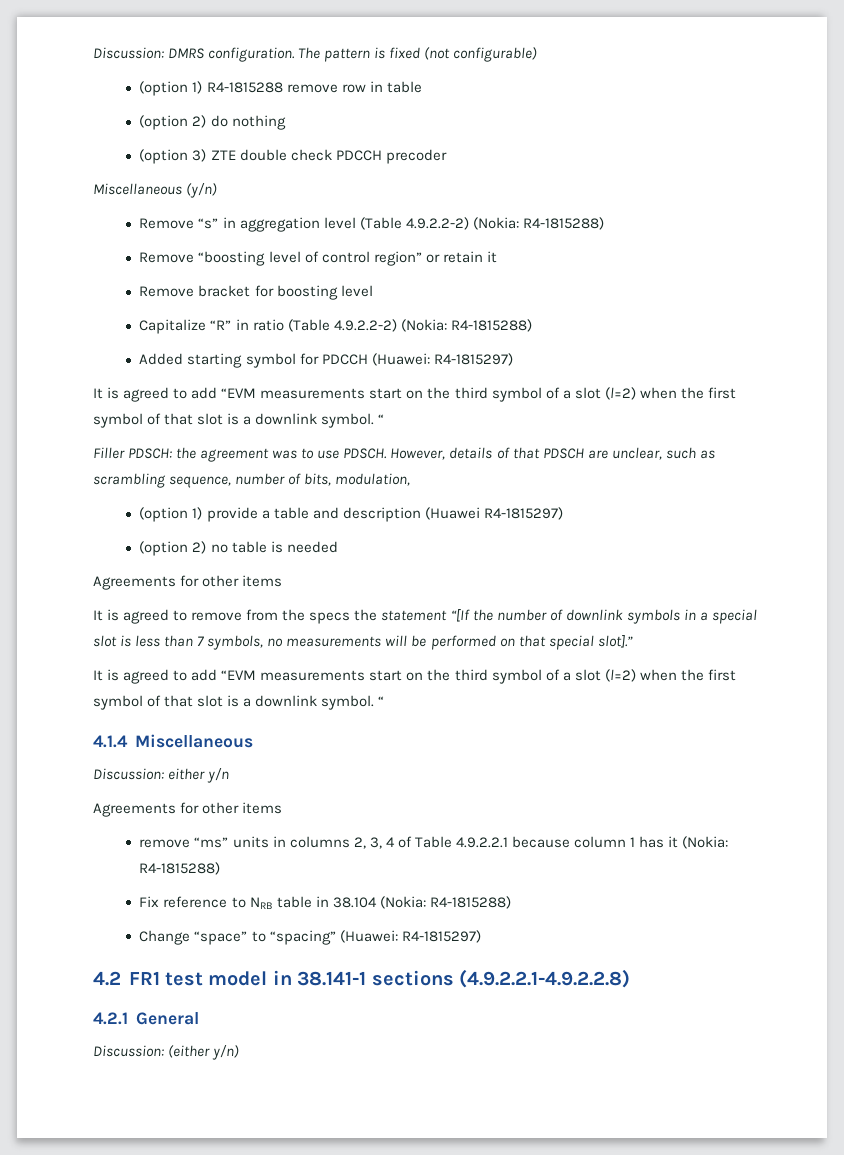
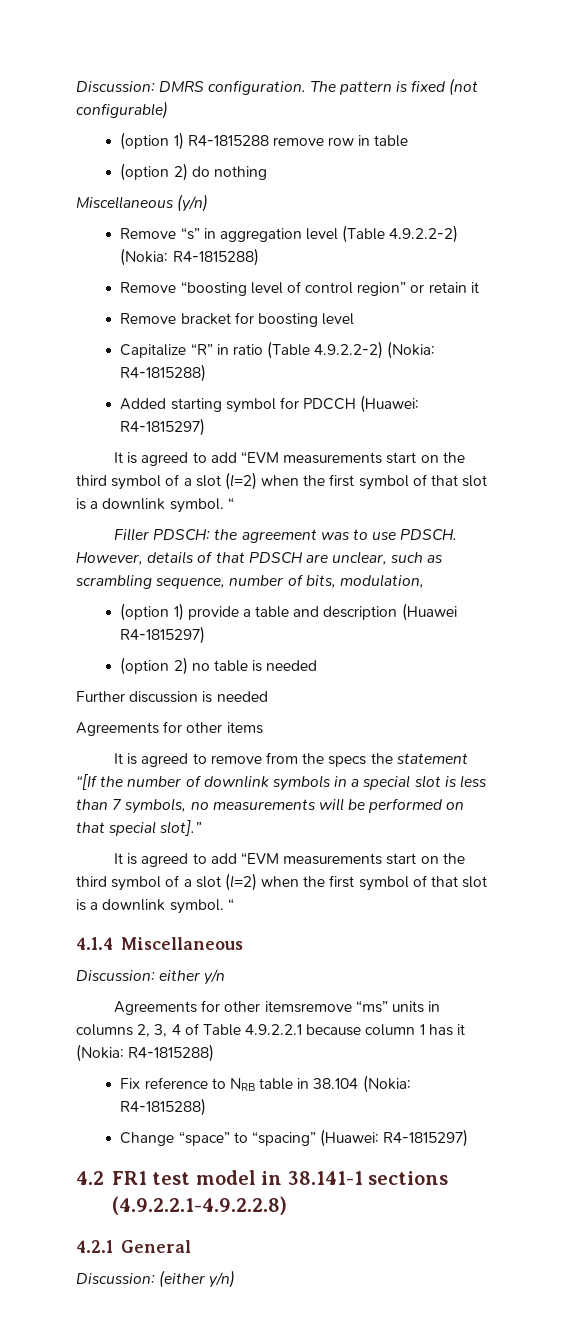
- (option 3) ZTE double check PDCCH precoder
+ Further discussion is needed
  Discussion: either y/n
- Agreements for other items
- remove “ms” units in columns 2, 3, 4 of Table 4.9.2.2.1 because column 1 has it (Nokia: R4-1815288)
+ Agreements for other itemsremove “ms” units in columns 2, 3, 4 of Table 4.9.2.2.1 because column 1 has it (Nokia: R4-1815288)

